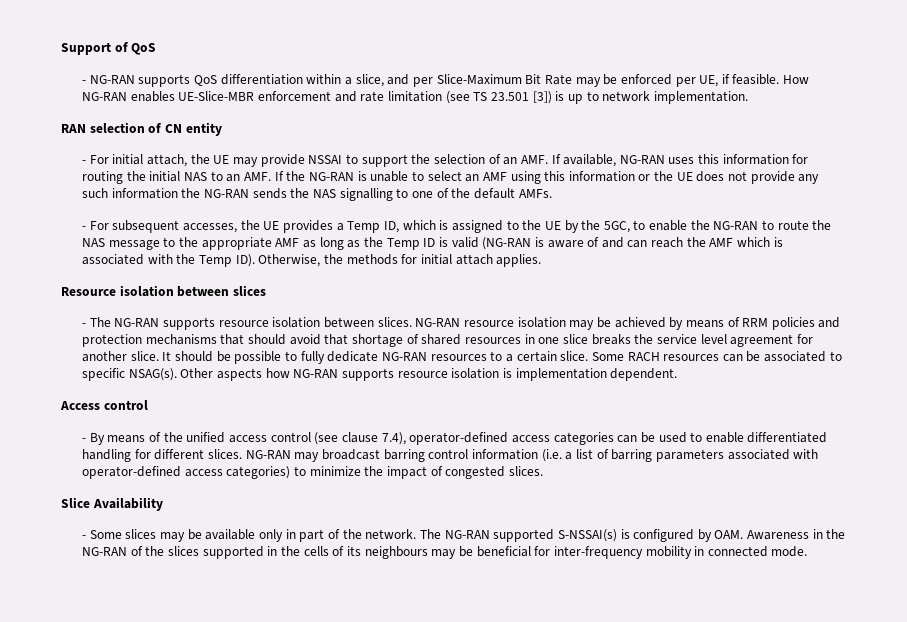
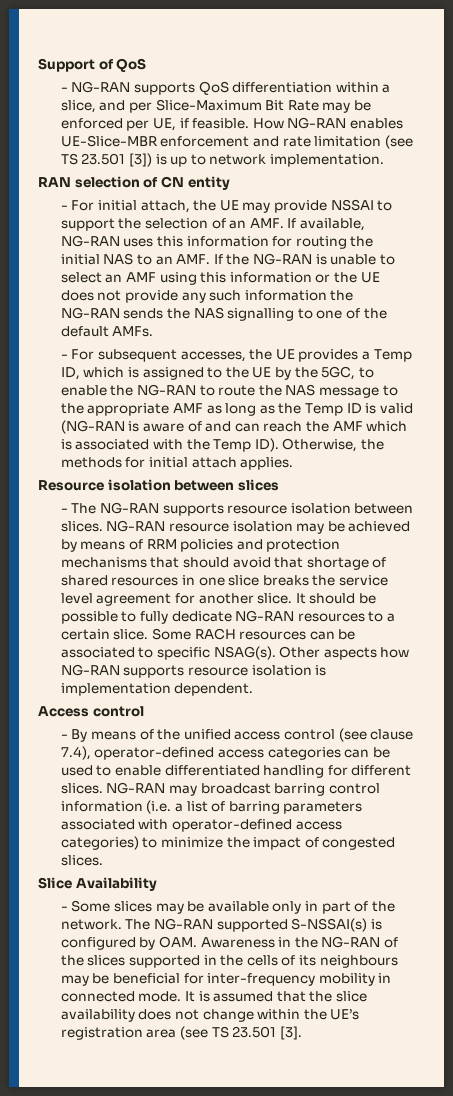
+ It is assumed that the slice availability does not change within the UE’s registration area (see TS 23.501 [3].

